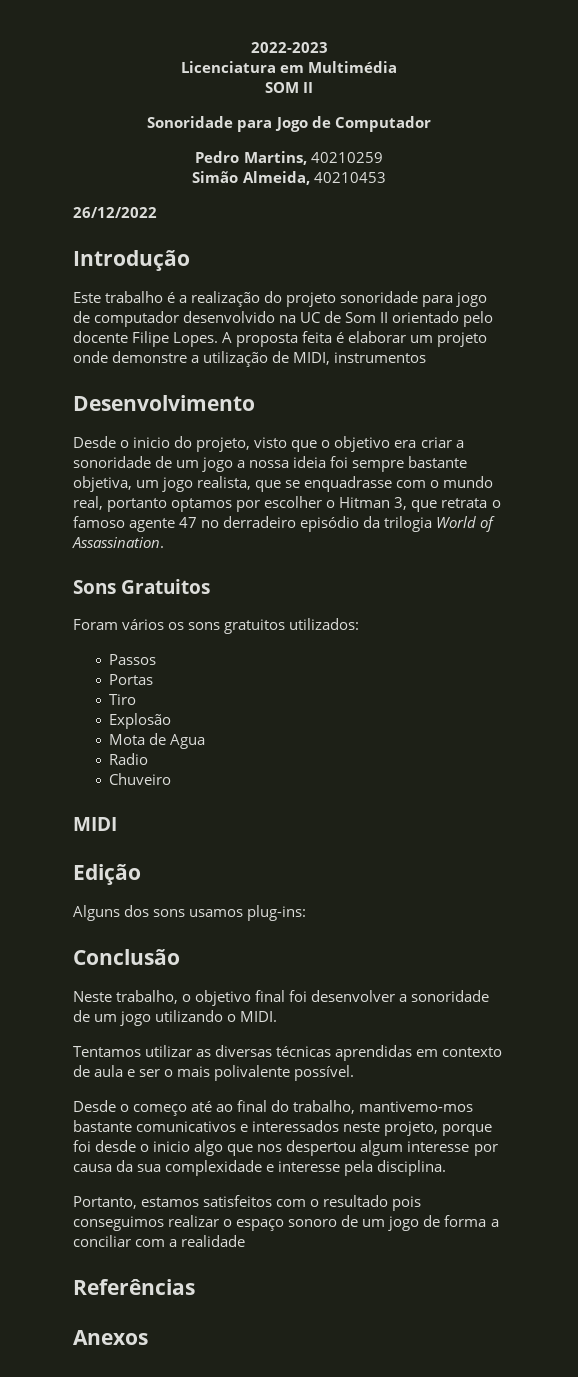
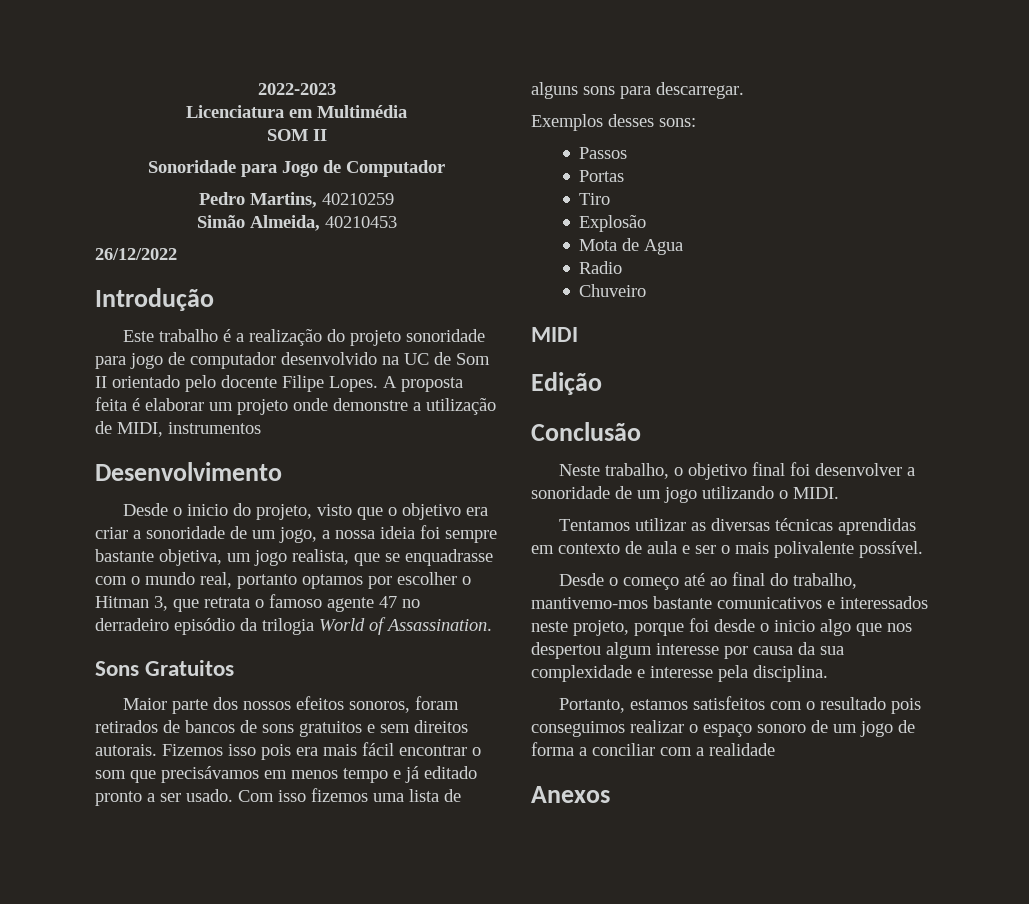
- Desde o inicio do projeto, visto que o objetivo era criar a sonoridade de um jogo a nossa ideia foi sempre bastante objetiva, um jogo realista, que se enquadrasse com o mundo real, portanto optamos por escolher o Hitman 3, que retrata o famoso agente 47 no derradeiro episódio da trilogia World of Assassination.
+ Desde o inicio do projeto, visto que o objetivo era criar a sonoridade de um jogo, a nossa ideia foi sempre bastante objetiva, um jogo realista, que se enquadrasse com o mundo real, portanto optamos por escolher o Hitman 3, que retrata o famoso agente 47 no derradeiro episódio da trilogia World of Assassination.
- Foram vários os sons gratuitos utilizados:
+ Maior parte dos nossos efeitos sonoros, foram retirados de bancos de sons gratuitos e sem direitos autorais. Fizemos isso pois era mais fácil encontrar o som que precisávamos em menos tempo e já editado pronto a ser usado. Com isso fizemos uma lista de alguns sons para descarregar.
+ Exemplos desses sons:
- Alguns dos sons usamos plug-ins:
- Referências

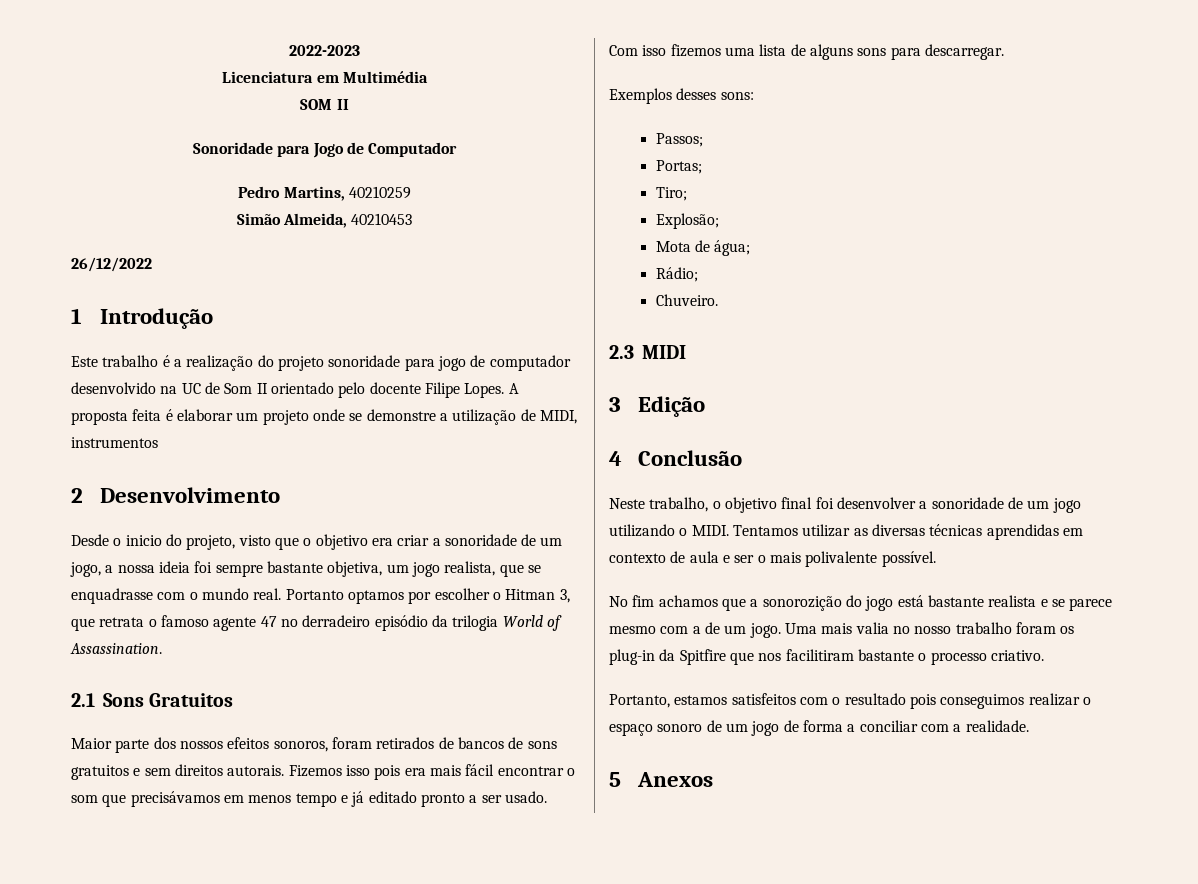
- Introdução
+ 1 Introdução
- A proposta feita é elaborar um projeto onde demonstre a utilização de MIDI, instrumentos
+ A proposta feita é elaborar um projeto onde se demonstre a utilização de MIDI, instrumentos
- Desenvolvimento
+ 2 Desenvolvimento
- Desde o inicio do projeto, visto que o objetivo era criar a sonoridade de um jogo, a nossa ideia foi sempre bastante objetiva, um jogo realista, que se enquadrasse com o mundo real, portanto optamos por escolher o Hitman 3, que retrata o famoso agente 47 no derradeiro episódio da trilogia World of Assassination.
+ Desde o inicio do projeto, visto que o objetivo era criar a sonoridade de um jogo, a nossa ideia foi sempre bastante objetiva, um jogo realista, que se enquadrasse com o mundo real. Portanto optamos por escolher o Hitman 3, que retrata o famoso agente 47 no derradeiro episódio da trilogia World of Assassination.
- Sons Gratuitos
+ 2.1 Sons Gratuitos
- Passos
- Portas
- Tiro
- Explosão
- Mota de Agua
- Radio
- Chuveiro
- MIDI
+ Passos;
+ Portas;
+ Tiro;
+ Explosão;
+ Mota de água;
+ Rádio;
+ Chuveiro.
+ 2.3 MIDI
- Edição
+ 3 Edição
- Conclusão
+ 4 Conclusão
- Neste trabalho, o objetivo final foi desenvolver a sonoridade de um jogo utilizando o MIDI.
- Tentamos utilizar as diversas técnicas aprendidas em contexto de aula e ser o mais polivalente possível.
+ Neste trabalho, o objetivo final foi desenvolver a sonoridade de um jogo utilizando o MIDI. Tentamos utilizar as diversas técnicas aprendidas em contexto de aula e ser o mais polivalente possível.
- Desde o começo até ao final do trabalho, mantivemo-mos bastante comunicativos e interessados neste projeto, porque foi desde o inicio algo que nos despertou algum interesse por causa da sua complexidade e interesse pela disciplina.
+ No fim achamos que a sonorozição do jogo está bastante realista e se parece mesmo com a de um jogo. Uma mais valia no nosso trabalho foram os plug-in da Spitfire que nos facilitiram bastante o processo criativo.
- Portanto, estamos satisfeitos com o resultado pois conseguimos realizar o espaço sonoro de um jogo de forma a conciliar com a realidade
- Anexos
+ Portanto, estamos satisfeitos com o resultado pois conseguimos realizar o espaço sonoro de um jogo de forma a conciliar com a realidade.
+ 5 Anexos

